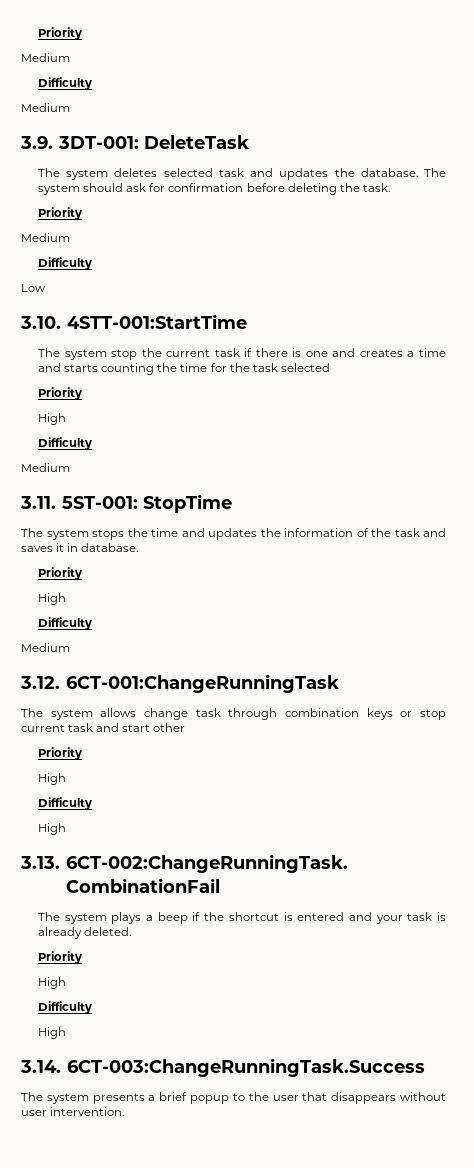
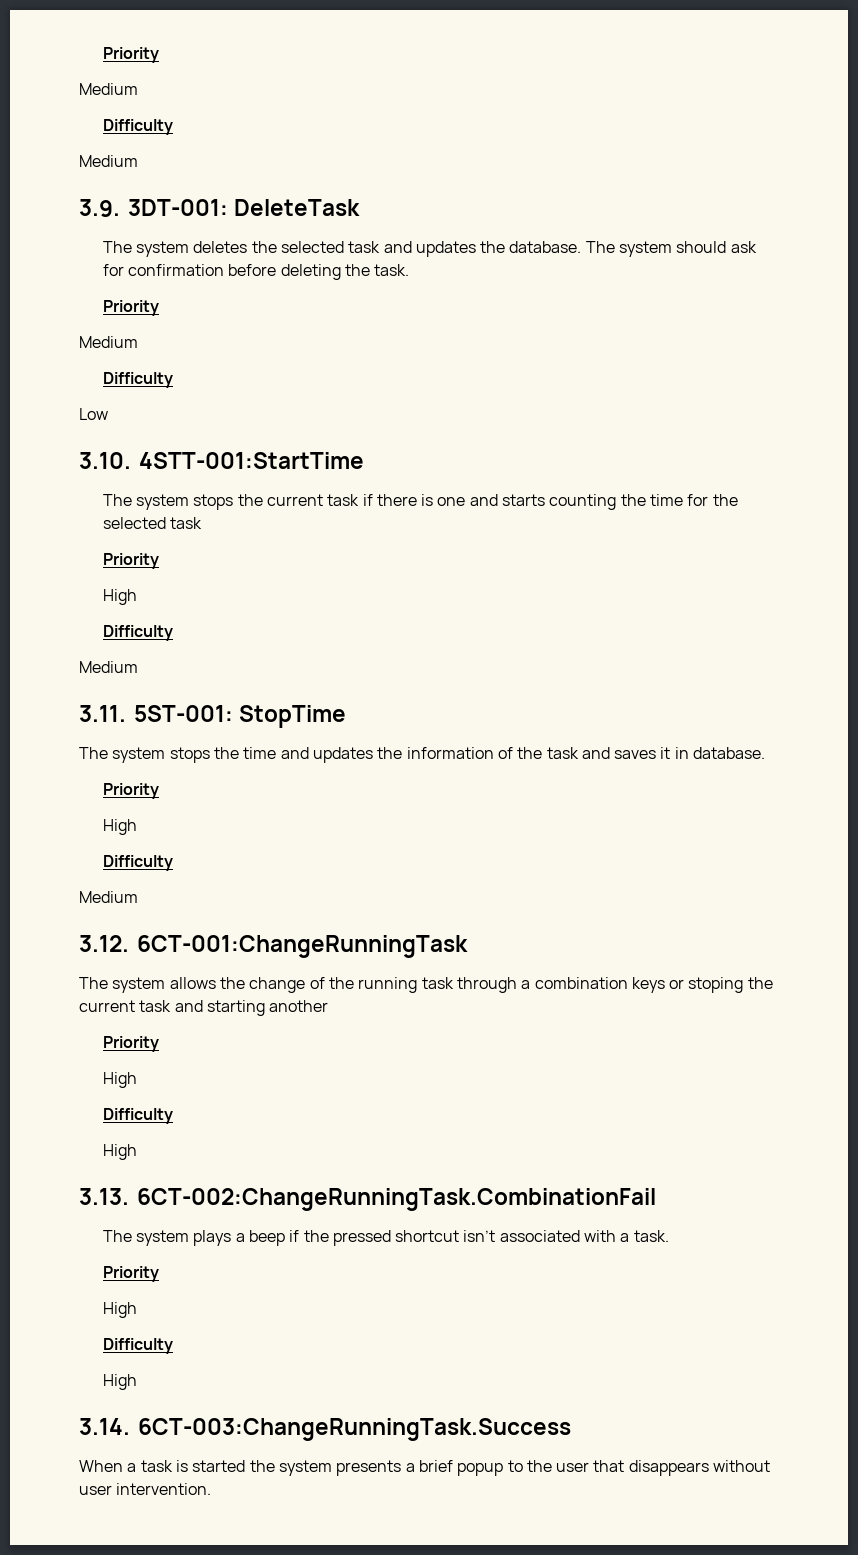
- The system deletes selected task and updates the database.
+ The system deletes the selected task and updates the database.
- The system stop the current task if there is one and creates a time and starts counting the time for the task selected
+ The system stops the current task if there is one and starts counting the time for the selected task
- The system allows change task through combination keys or stop current task and start other
+ The system allows the change of the running task through a combination keys or stoping the current task and starting another
- The system plays a beep if the shortcut is entered and your task is already deleted.
+ The system plays a beep if the pressed shortcut isn’t associated with a task.
- The system presents a brief popup to the user that disappears without user intervention.
+ When a task is started the system presents a brief popup to the user that disappears without user intervention.

